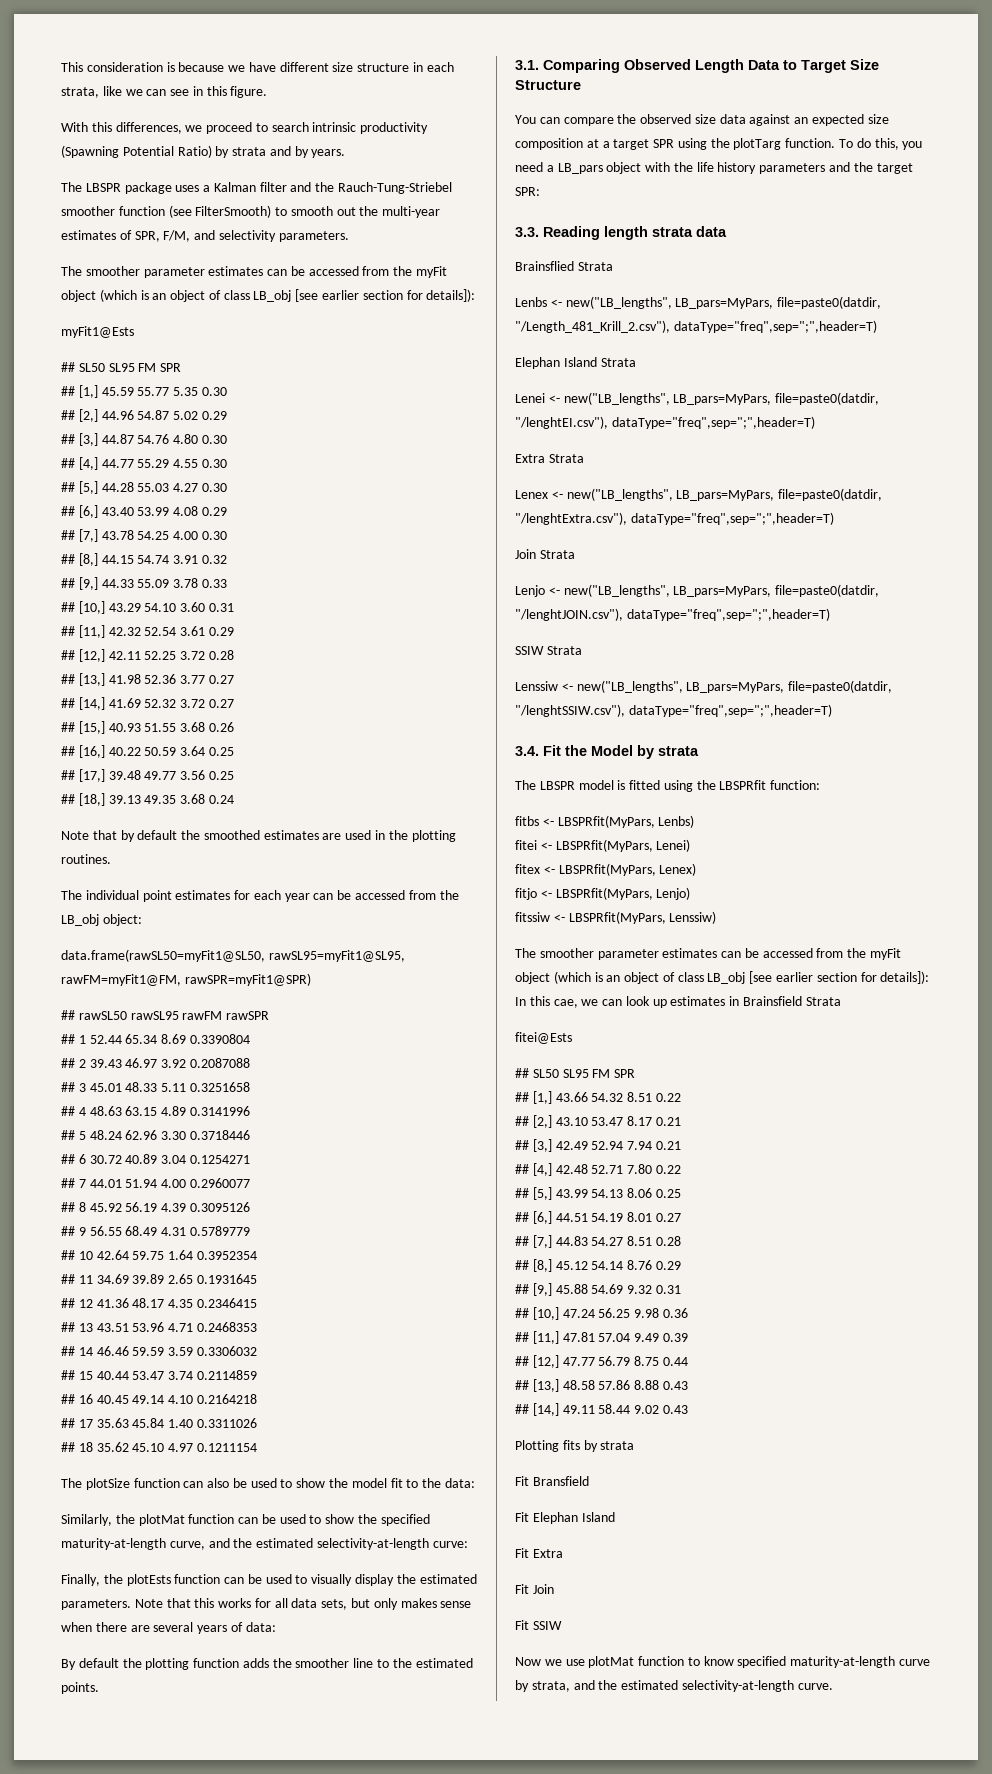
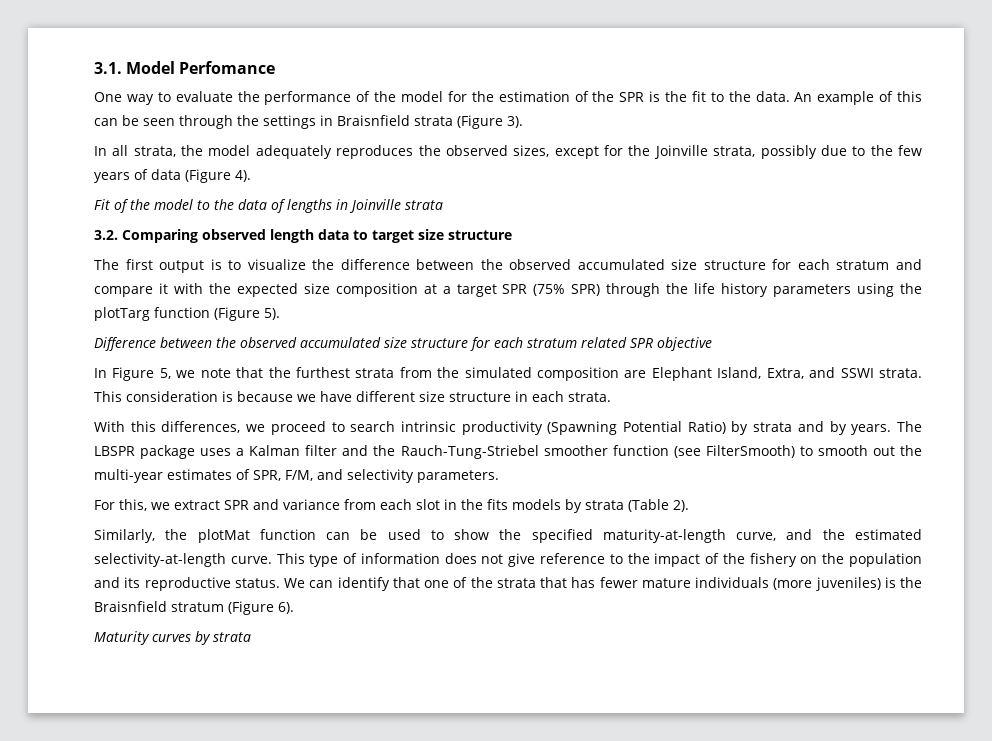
+ 3.1. Model Perfomance
+ One way to evaluate the performance of the model for the estimation of the SPR is the fit to the data. An example of this can be seen through the settings in Braisnfield strata (Figure 3).
+ In all strata, the model adequately reproduces the observed sizes, except for the Joinville strata, possibly due to the few years of data (Figure 4).
+ Fit of the model to the data of lengths in Joinville strata
+ 3.2. Comparing observed length data to target size structure
+ The first output is to visualize the difference between the observed accumulated size structure for each stratum and compare it with the expected size composition at a target SPR (75% SPR) through the life history parameters using the plotTarg function (Figure 5).
+ Difference between the observed accumulated size structure for each stratum related SPR objective
+ In Figure 5, we note that the furthest strata from the simulated composition are Elephant Island, Extra, and SSWI strata.
- This consideration is because we have different size structure in each strata, like we can see in this figure.
+ This consideration is because we have different size structure in each strata.
- With this differences, we proceed to search intrinsic productivity (Spawning Potential Ratio) by strata and by years.
- The LBSPR package uses a Kalman filter and the Rauch-Tung-Striebel smoother function (see FilterSmooth) to smooth out the multi-year estimates of SPR, F/M, and selectivity parameters.
- The smoother parameter estimates can be accessed from the myFit object (which is an object of class LB_obj [see earlier section for details]):
- myFit1@Ests
- ## SL50 SL95 FM SPR
- ## [1,] 45.59 55.77 5.35 0.30
- ## [2,] 44.96 54.87 5.02 0.29
- ## [3,] 44.87 54.76 4.80 0.30
- ## [4,] 44.77 55.29 4.55 0.30
- ## [5,] 44.28 55.03 4.27 0.30
- ## [6,] 43.40 53.99 4.08 0.29
- ## [7,] 43.78 54.25 4.00 0.30
- ## [8,] 44.15 54.74 3.91 0.32
- ## [9,] 44.33 55.09 3.78 0.33
- ## [10,] 43.29 54.10 3.60 0.31
- ## [11,] 42.32 52.54 3.61 0.29
- ## [12,] 42.11 52.25 3.72 0.28
- ## [13,] 41.98 52.36 3.77 0.27
- ## [14,] 41.69 52.32 3.72 0.27
- ## [15,] 40.93 51.55 3.68 0.26
- ## [16,] 40.22 50.59 3.64 0.25
- ## [17,] 39.48 49.77 3.56 0.25
- ## [18,] 39.13 49.35 3.68 0.24
- Note that by default the smoothed estimates are used in the plotting routines.
- The individual point estimates for each year can be accessed from the LB_obj object:
- data.frame(rawSL50=myFit1@SL50, rawSL95=myFit1@SL95, rawFM=myFit1@FM, rawSPR=myFit1@SPR)
- ## rawSL50 rawSL95 rawFM rawSPR
- ## 1 52.44 65.34 8.69 0.3390804
- ## 2 39.43 46.97 3.92 0.2087088
- ## 3 45.01 48.33 5.11 0.3251658
- ## 4 48.63 63.15 4.89 0.3141996
- ## 5 48.24 62.96 3.30 0.3718446
- ## 6 30.72 40.89 3.04 0.1254271
- ## 7 44.01 51.94 4.00 0.2960077
- ## 8 45.92 56.19 4.39 0.3095126
- ## 9 56.55 68.49 4.31 0.5789779
- ## 10 42.64 59.75 1.64 0.3952354
- ## 11 34.69 39.89 2.65 0.1931645
- ## 12 41.36 48.17 4.35 0.2346415
- ## 13 43.51 53.96 4.71 0.2468353
- ## 14 46.46 59.59 3.59 0.3306032
- ## 15 40.44 53.47 3.74 0.2114859
- ## 16 40.45 49.14 4.10 0.2164218
- ## 17 35.63 45.84 1.40 0.3311026
- ## 18 35.62 45.10 4.97 0.1211154
- The plotSize function can also be used to show the model fit to the data:
+ With this differences, we proceed to search intrinsic productivity (Spawning Potential Ratio) by strata and by years. The LBSPR package uses a Kalman filter and the Rauch-Tung-Striebel smoother function (see FilterSmooth) to smooth out the multi-year estimates of SPR, F/M, and selectivity parameters.
+ For this, we extract SPR and variance from each slot in the fits models by strata (Table 2).
- Similarly, the plotMat function can be used to show the specified maturity-at-length curve, and the estimated selectivity-at-length curve:
- Finally, the plotEsts function can be used to visually display the estimated parameters. Note that this works for all data sets, but only makes sense when there are several years of data:
- By default the plotting function adds the smoother line to the estimated points.
- 3.1. Comparing Observed Length Data to Target Size Structure
- You can compare the observed size data against an expected size composition at a target SPR using the plotTarg function. To do this, you need a LB_pars object with the life history parameters and the target SPR:
- 3.3. Reading length strata data
- Brainsflied Strata
- Lenbs <- new("LB_lengths", LB_pars=MyPars, file=paste0(datdir, "/Length_481_Krill_2.csv"), dataType="freq",sep=";",header=T)
- Elephan Island Strata
- Lenei <- new("LB_lengths", LB_pars=MyPars, file=paste0(datdir, "/lenghtEI.csv"), dataType="freq",sep=";",header=T)
- Extra Strata
- Lenex <- new("LB_lengths", LB_pars=MyPars, file=paste0(datdir, "/lenghtExtra.csv"), dataType="freq",sep=";",header=T)
- Join Strata
- Lenjo <- new("LB_lengths", LB_pars=MyPars, file=paste0(datdir, "/lenghtJOIN.csv"), dataType="freq",sep=";",header=T)
- SSIW Strata
- Lenssiw <- new("LB_lengths", LB_pars=MyPars, file=paste0(datdir, "/lenghtSSIW.csv"), dataType="freq",sep=";",header=T)
- 3.4. Fit the Model by strata
- The LBSPR model is fitted using the LBSPRfit function:
- fitbs <- LBSPRfit(MyPars, Lenbs)
- fitei <- LBSPRfit(MyPars, Lenei)
- fitex <- LBSPRfit(MyPars, Lenex)
- fitjo <- LBSPRfit(MyPars, Lenjo)
- fitssiw <- LBSPRfit(MyPars, Lenssiw)
- The smoother parameter estimates can be accessed from the myFit object (which is an object of class LB_obj [see earlier section for details]): In this cae, we can look up estimates in Brainsfield Strata
- fitei@Ests
- ## SL50 SL95 FM SPR
- ## [1,] 43.66 54.32 8.51 0.22
- ## [2,] 43.10 53.47 8.17 0.21
- ## [3,] 42.49 52.94 7.94 0.21
- ## [4,] 42.48 52.71 7.80 0.22
- ## [5,] 43.99 54.13 8.06 0.25
- ## [6,] 44.51 54.19 8.01 0.27
- ## [7,] 44.83 54.27 8.51 0.28
- ## [8,] 45.12 54.14 8.76 0.29
- ## [9,] 45.88 54.69 9.32 0.31
- ## [10,] 47.24 56.25 9.98 0.36
- ## [11,] 47.81 57.04 9.49 0.39
- ## [12,] 47.77 56.79 8.75 0.44
- ## [13,] 48.58 57.86 8.88 0.43
- ## [14,] 49.11 58.44 9.02 0.43
- Plotting fits by strata
- Fit Bransfield
- Fit Elephan Island
- Fit Extra
- Fit Join
- Fit SSIW
- Now we use plotMat function to know specified maturity-at-length curve by strata, and the estimated selectivity-at-length curve.
+ Similarly, the plotMat function can be used to show the specified maturity-at-length curve, and the estimated selectivity-at-length curve. This type of information does not give reference to the impact of the fishery on the population and its reproductive status. We can identify that one of the strata that has fewer mature individuals (more juveniles) is the Braisnfield stratum (Figure 6).
+ Maturity curves by strata

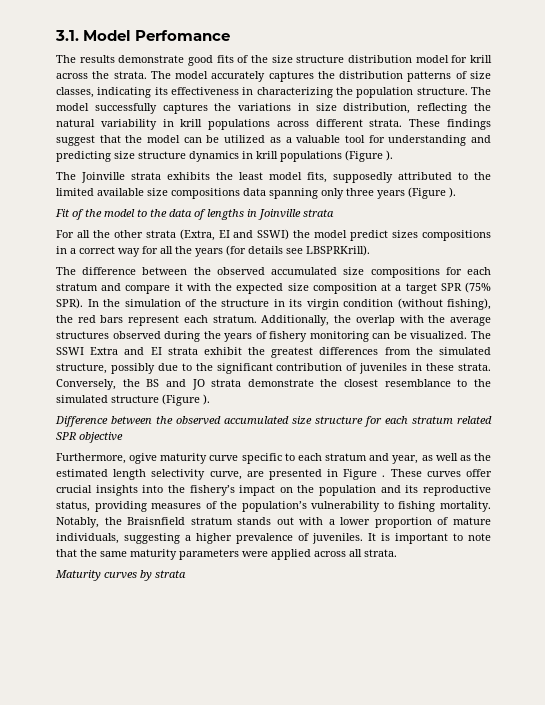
- One way to evaluate the performance of the model for the estimation of the SPR is the fit to the data. An example of this can be seen through the settings in Braisnfield strata (Figure 3).
- In all strata, the model adequately reproduces the observed sizes, except for the Joinville strata, possibly due to the few years of data (Figure 4).
+ The results demonstrate good fits of the size structure distribution model for krill across the strata. The model accurately captures the distribution patterns of size classes, indicating its effectiveness in characterizing the population structure. The model successfully captures the variations in size distribution, reflecting the natural variability in krill populations across different strata. These findings suggest that the model can be utilized as a valuable tool for understanding and predicting size structure dynamics in krill populations (Figure ).
+ The Joinville strata exhibits the least model fits, supposedly attributed to the limited available size compositions data spanning only three years (Figure ).
- 3.2. Comparing observed length data to target size structure
- The first output is to visualize the difference between the observed accumulated size structure for each stratum and compare it with the expected size composition at a target SPR (75% SPR) through the life history parameters using the plotTarg function (Figure 5).
+ For all the other strata (Extra, EI and SSWI) the model predict sizes compositions in a correct way for all the years (for details see LBSPRKrill).
+ The difference between the observed accumulated size compositions for each stratum and compare it with the expected size composition at a target SPR (75% SPR). In the simulation of the structure in its virgin condition (without fishing), the red bars represent each stratum. Additionally, the overlap with the average structures observed during the years of fishery monitoring can be visualized. The SSWI Extra and EI strata exhibit the greatest differences from the simulated structure, possibly due to the significant contribution of juveniles in these strata. Conversely, the BS and JO strata demonstrate the closest resemblance to the simulated structure (Figure ).
- In Figure 5, we note that the furthest strata from the simulated composition are Elephant Island, Extra, and SSWI strata. This consideration is because we have different size structure in each strata.
- With this differences, we proceed to search intrinsic productivity (Spawning Potential Ratio) by strata and by years. The LBSPR package uses a Kalman filter and the Rauch-Tung-Striebel smoother function (see FilterSmooth) to smooth out the multi-year estimates of SPR, F/M, and selectivity parameters.
- For this, we extract SPR and variance from each slot in the fits models by strata (Table 2).
- Similarly, the plotMat function can be used to show the specified maturity-at-length curve, and the estimated selectivity-at-length curve. This type of information does not give reference to the impact of the fishery on the population and its reproductive status. We can identify that one of the strata that has fewer mature individuals (more juveniles) is the Braisnfield stratum (Figure 6).
+ Furthermore, ogive maturity curve specific to each stratum and year, as well as the estimated length selectivity curve, are presented in Figure . These curves offer crucial insights into the fishery’s impact on the population and its reproductive status, providing measures of the population’s vulnerability to fishing mortality. Notably, the Braisnfield stratum stands out with a lower proportion of mature individuals, suggesting a higher prevalence of juveniles. It is important to note that the same maturity parameters were applied across all strata.

